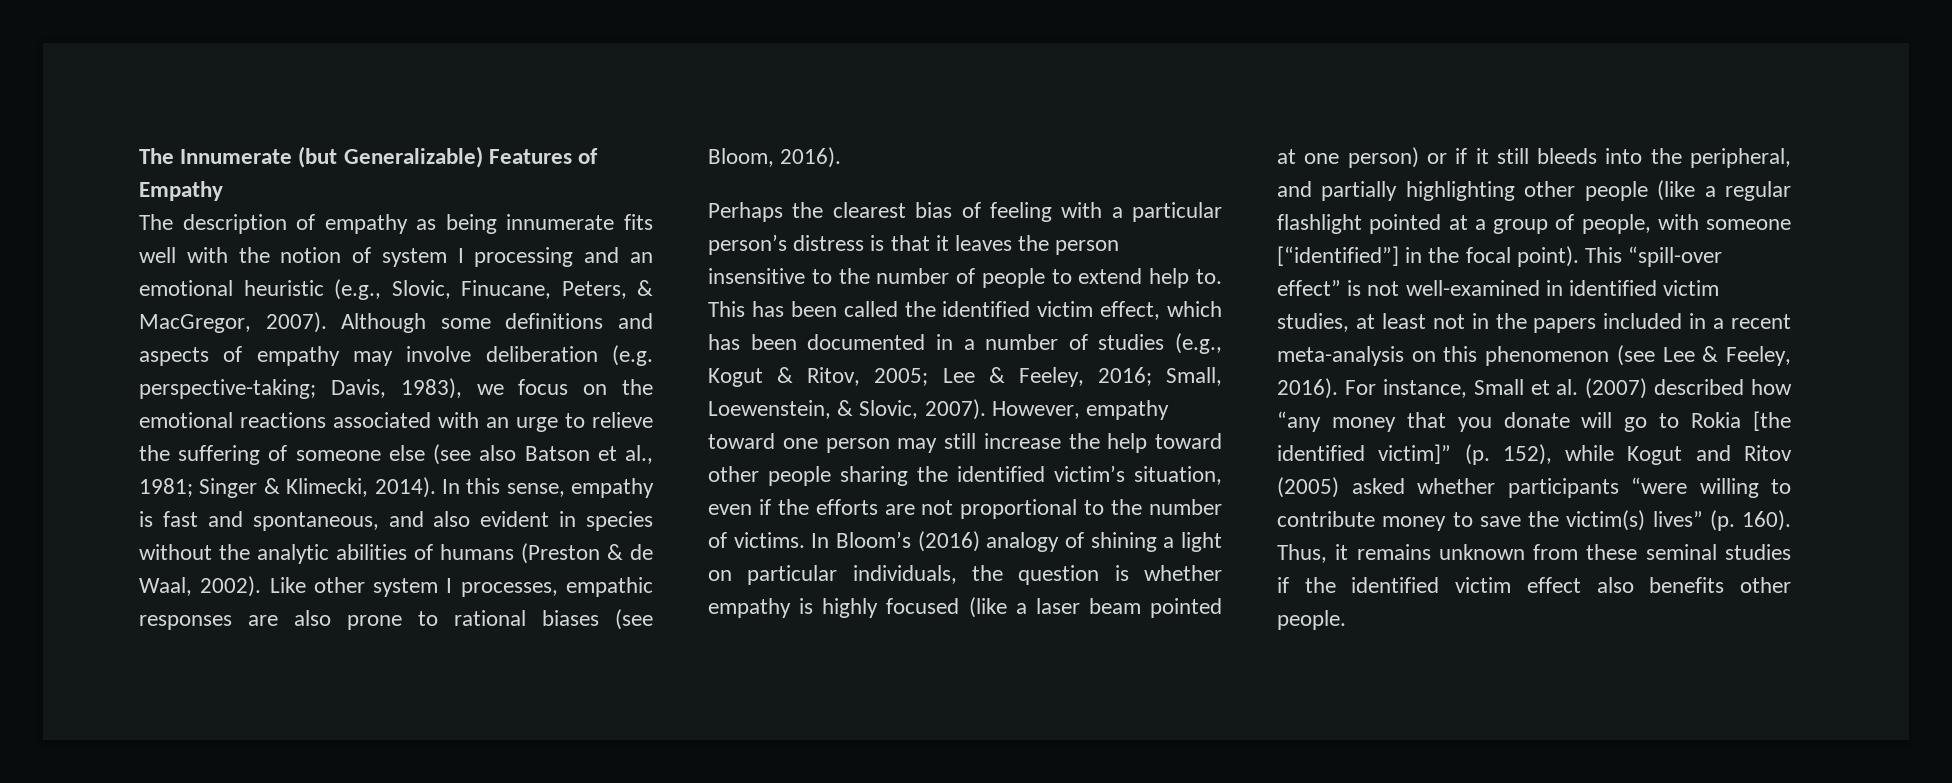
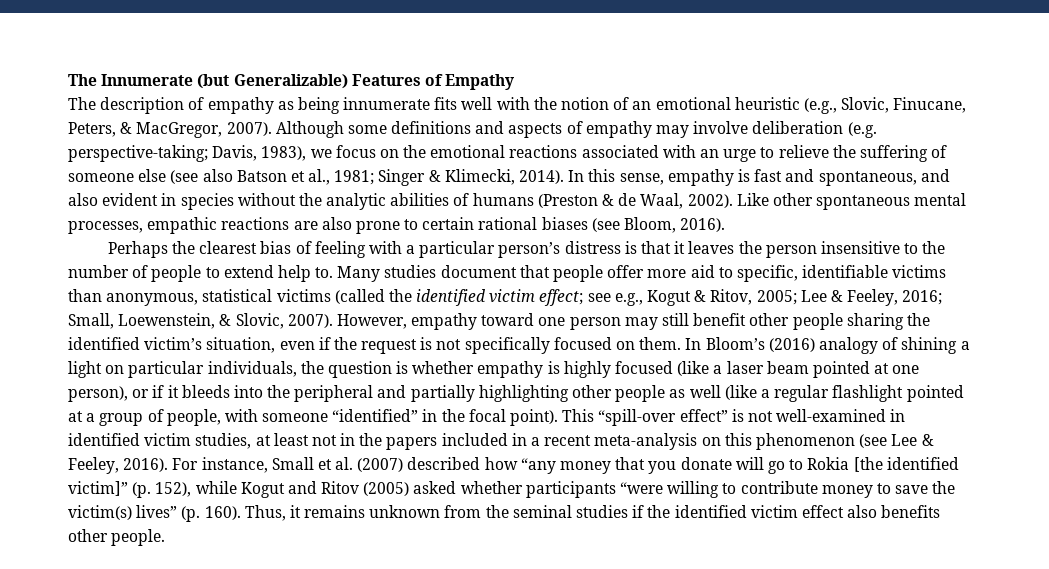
- The description of empathy as being innumerate fits well with the notion of system I processing and an emotional heuristic (e.g., Slovic, Finucane, Peters, & MacGregor, 2007).
+ The description of empathy as being innumerate fits well with the notion of an emotional heuristic (e.g., Slovic, Finucane, Peters, & MacGregor, 2007).
- Like other system I processes, empathic responses are also prone to rational biases (see Bloom, 2016).
+ Like other spontaneous mental processes, empathic reactions are also prone to certain rational biases (see Bloom, 2016).
- This has been called the identified victim effect, which has been documented in a number of studies (e.g., Kogut & Ritov, 2005; Lee & Feeley, 2016; Small, Loewenstein, & Slovic, 2007).
+ Many studies document that people offer more aid to specific, identifiable victims than anonymous, statistical victims (called the identified victim effect; see e.g., Kogut & Ritov, 2005; Lee & Feeley, 2016; Small, Loewenstein, & Slovic, 2007).
- However, empathy toward one person may still increase the help toward other people sharing the identified victim’s situation, even if the efforts are not proportional to the number of victims.
+ However, empathy toward one person may still benefit other people sharing the identified victim’s situation, even if the request is not specifically focused on them.
- In Bloom’s (2016) analogy of shining a light on particular individuals, the question is whether empathy is highly focused (like a laser beam pointed at one person) or if it still bleeds into the peripheral, and partially highlighting other people (like a regular flashlight pointed at a group of people, with someone [“identified”] in the focal point).
+ In Bloom’s (2016) analogy of shining a light on particular individuals, the question is whether empathy is highly focused (like a laser beam pointed at one person), or if it bleeds into the peripheral and partially highlighting other people as well (like a regular flashlight pointed at a group of people, with someone “identified” in the focal point).
- Thus, it remains unknown from these seminal studies if the identified victim effect also benefits other people.
+ Thus, it remains unknown from the seminal studies if the identified victim effect also benefits other people.

